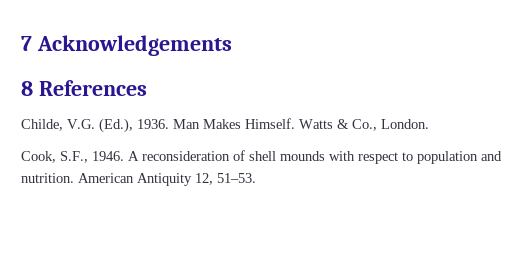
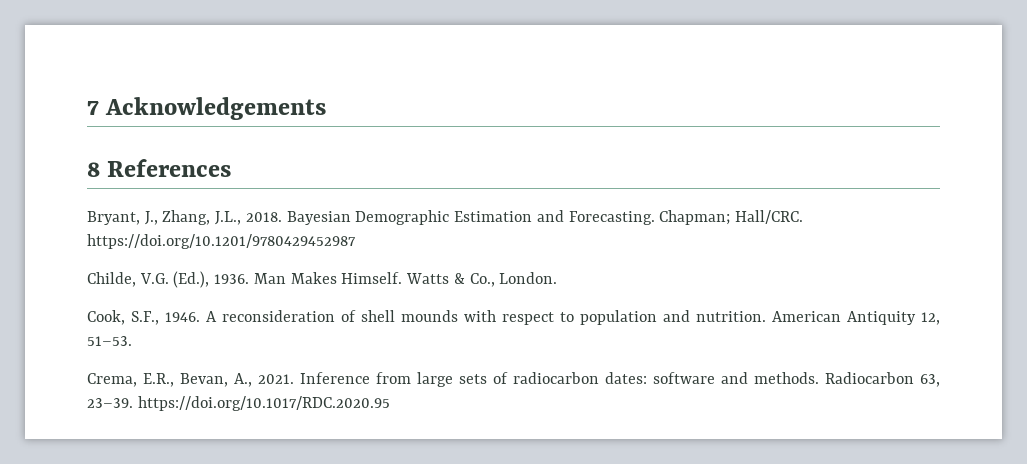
+ Bryant, J., Zhang, J.L., 2018. Bayesian Demographic Estimation and Forecasting. Chapman; Hall/CRC. https://doi.org/10.1201/9780429452987
+ Crema, E.R., Bevan, A., 2021. Inference from large sets of radiocarbon dates: software and methods. Radiocarbon 63, 23–39. https://doi.org/10.1017/RDC.2020.95

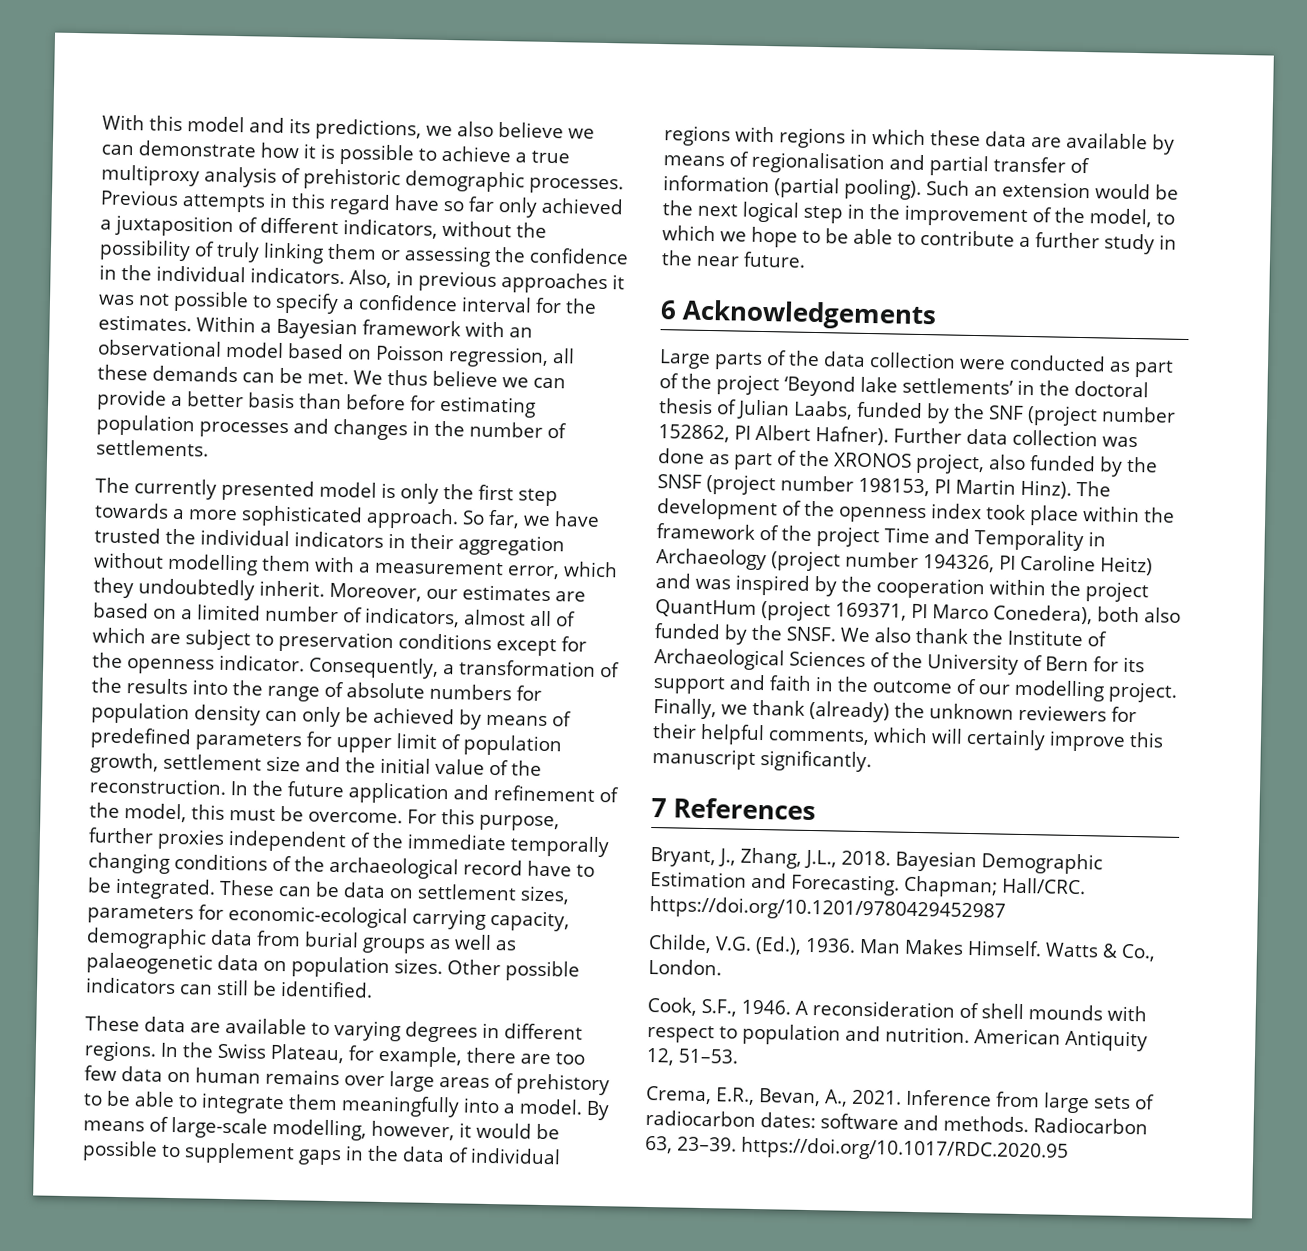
- 7 Acknowledgements
- 8 References
+ With this model and its predictions, we also believe we can demonstrate how it is possible to achieve a true multiproxy analysis of prehistoric demographic processes. Previous attempts in this regard have so far only achieved a juxtaposition of different indicators, without the possibility of truly linking them or assessing the confidence in the individual indicators. Also, in previous approaches it was not possible to specify a confidence interval for the estimates. Within a Bayesian framework with an observational model based on Poisson regression, all these demands can be met. We thus believe we can provide a better basis than before for estimating population processes and changes in the number of settlements.
+ The currently presented model is only the first step towards a more sophisticated approach. So far, we have trusted the individual indicators in their aggregation without modelling them with a measurement error, which they undoubtedly inherit. Moreover, our estimates are based on a limited number of indicators, almost all of which are subject to preservation conditions except for the openness indicator. Consequently, a transformation of the results into the range of absolute numbers for population density can only be achieved by means of predefined parameters for upper limit of population growth, settlement size and the initial value of the reconstruction. In the future application and refinement of the model, this must be overcome. For this purpose, further proxies independent of the immediate temporally changing conditions of the archaeological record have to be integrated. These can be data on settlement sizes, parameters for economic-ecological carrying capacity, demographic data from burial groups as well as palaeogenetic data on population sizes. Other possible indicators can still be identified.
+ These data are available to varying degrees in different regions. In the Swiss Plateau, for example, there are too few data on human remains over large areas of prehistory to be able to integrate them meaningfully into a model. By means of large-scale modelling, however, it would be possible to supplement gaps in the data of individual regions with regions in which these data are available by means of regionalisation and partial transfer of information (partial pooling). Such an extension would be the next logical step in the improvement of the model, to which we hope to be able to contribute a further study in the near future.
+ 6 Acknowledgements
+ Large parts of the data collection were conducted as part of the project ‘Beyond lake settlements’ in the doctoral thesis of Julian Laabs, funded by the SNF (project number 152862, PI Albert Hafner). Further data collection was done as part of the XRONOS project, also funded by the SNSF (project number 198153, PI Martin Hinz). The development of the openness index took place within the framework of the project Time and Temporality in Archaeology (project number 194326, PI Caroline Heitz) and was inspired by the cooperation within the project QuantHum (project 169371, PI Marco Conedera), both also funded by the SNSF. We also thank the Institute of Archaeological Sciences of the University of Bern for its support and faith in the outcome of our modelling project. Finally, we thank (already) the unknown reviewers for their helpful comments, which will certainly improve this manuscript significantly.
+ 7 References

